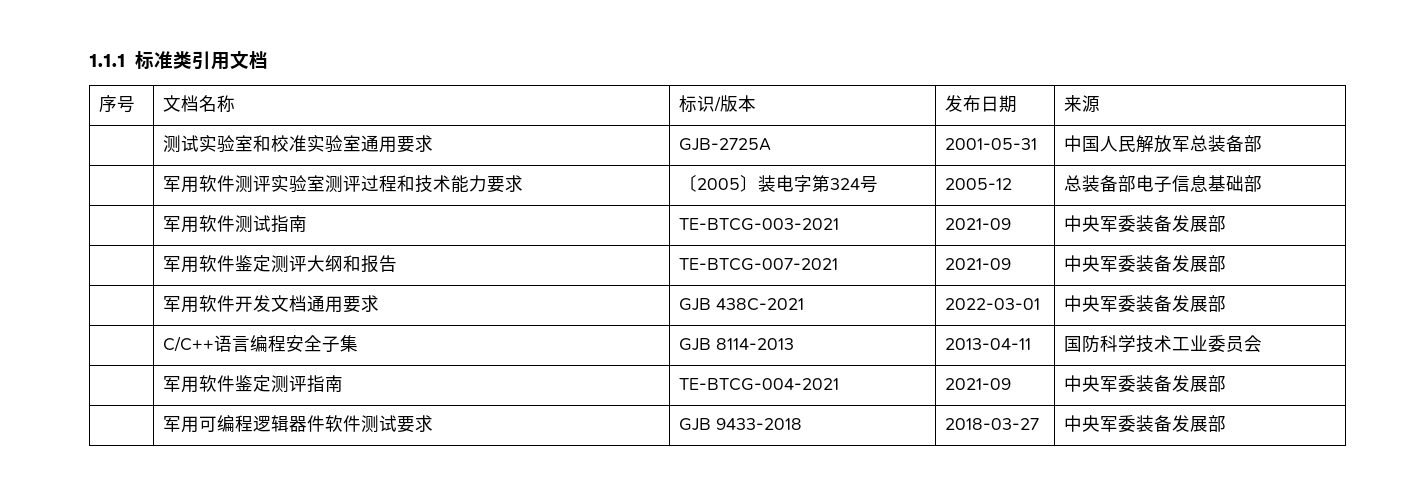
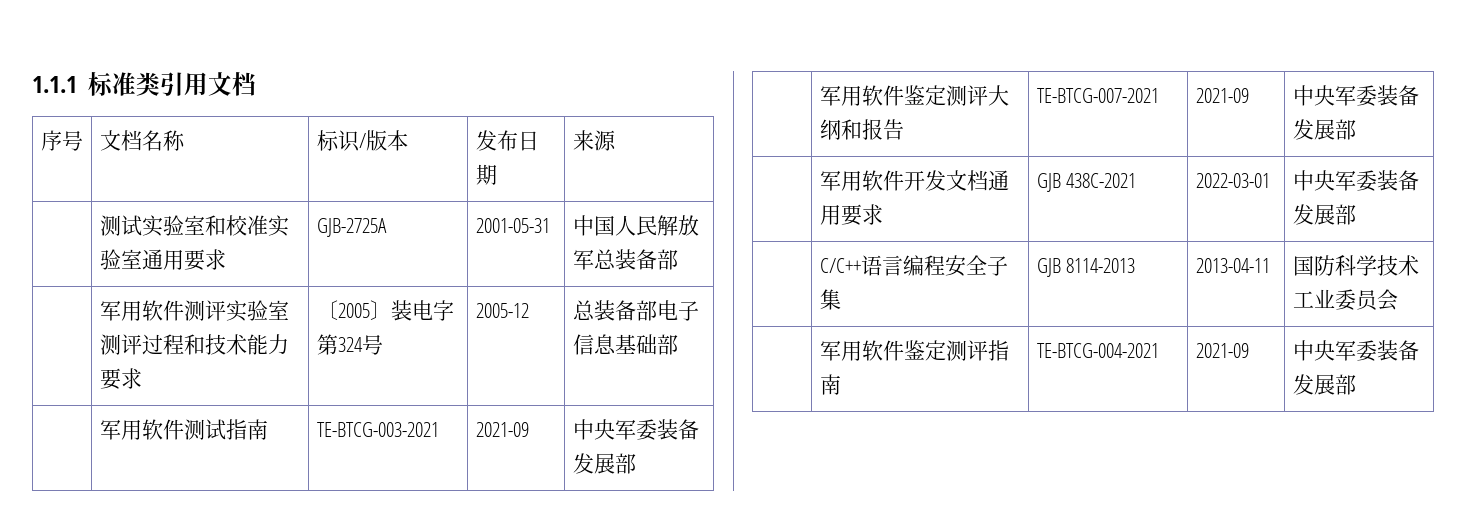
- | 军用可编程逻辑器件软件测试要求 | GJB 9433-2018 | 2018-03-27 | 中央军委装备发展部

